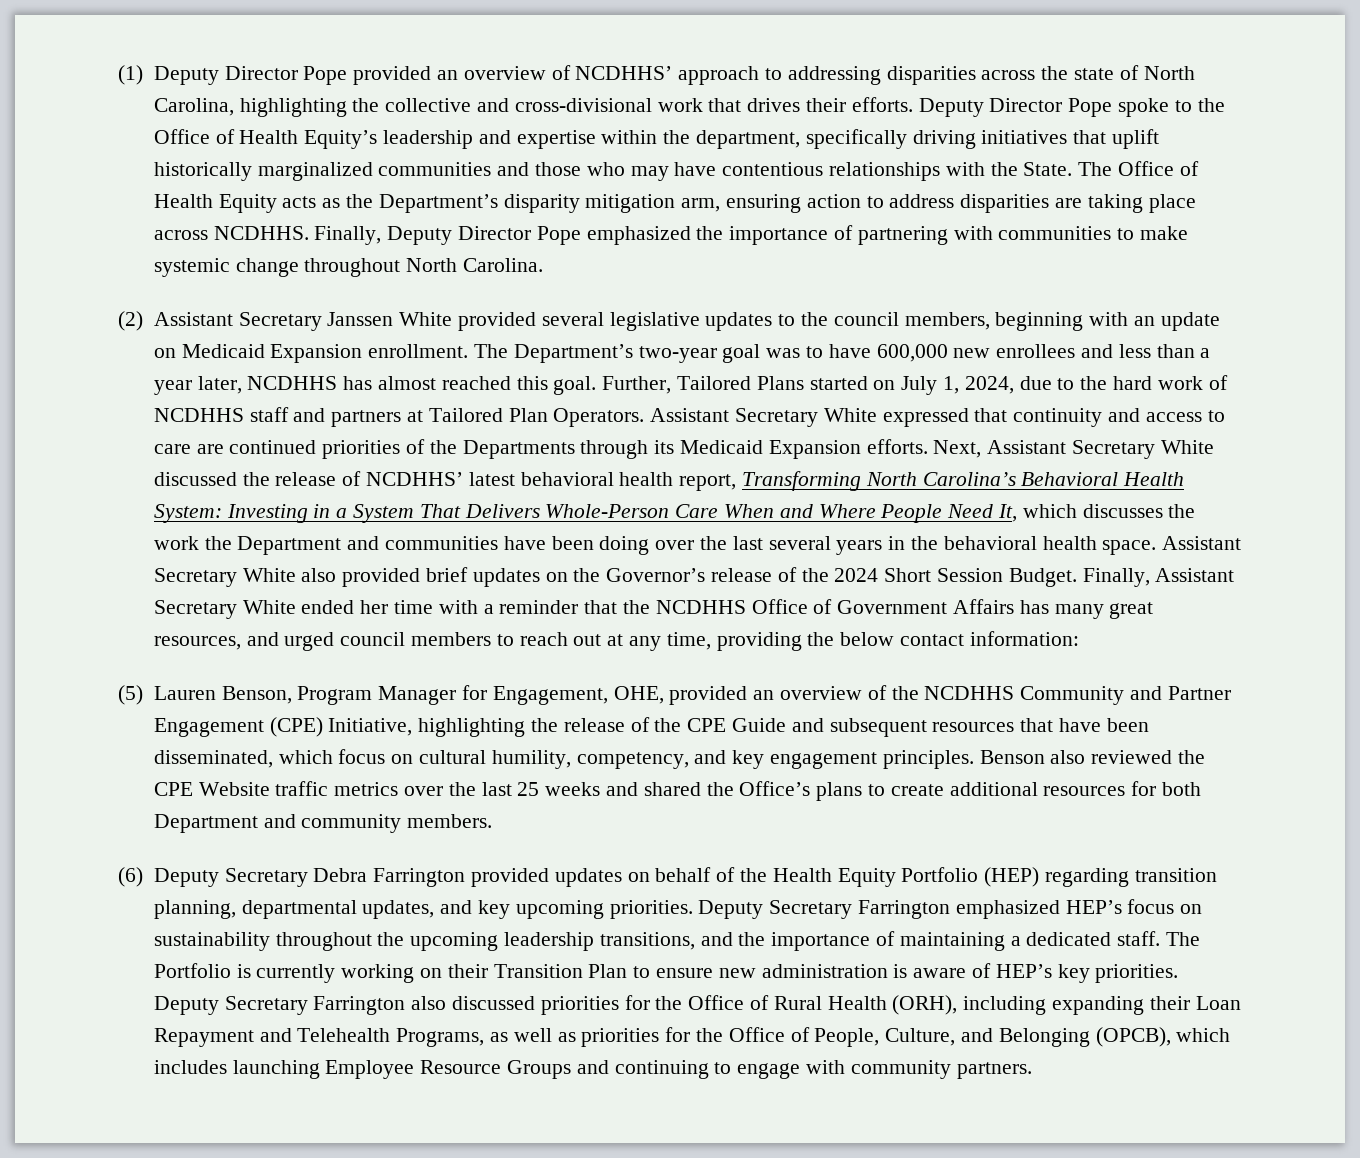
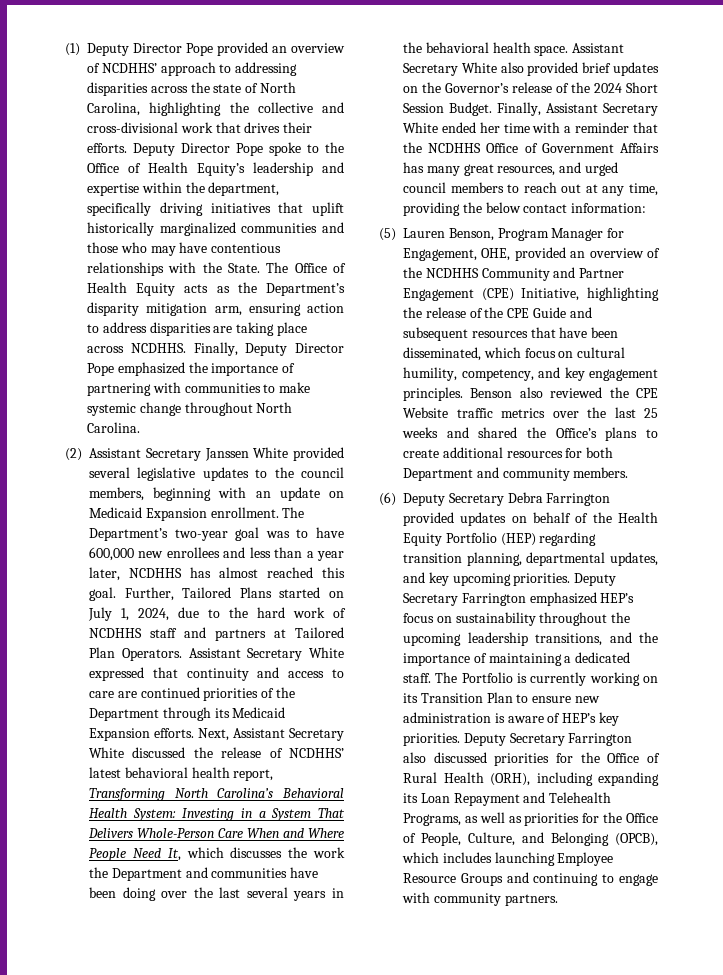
- Assistant Secretary White expressed that continuity and access to care are continued priorities of the Departments through its Medicaid Expansion efforts.
+ Assistant Secretary White expressed that continuity and access to care are continued priorities of the Department through its Medicaid Expansion efforts.
- The Portfolio is currently working on their Transition Plan to ensure new administration is aware of HEP’s key priorities.
+ The Portfolio is currently working on its Transition Plan to ensure new administration is aware of HEP’s key priorities.
- Deputy Secretary Farrington also discussed priorities for the Office of Rural Health (ORH), including expanding their Loan Repayment and Telehealth Programs, as well as priorities for the Office of People, Culture, and Belonging (OPCB), which includes launching Employee Resource Groups and continuing to engage with community partners.
+ Deputy Secretary Farrington also discussed priorities for the Office of Rural Health (ORH), including expanding its Loan Repayment and Telehealth Programs, as well as priorities for the Office of People, Culture, and Belonging (OPCB), which includes launching Employee Resource Groups and continuing to engage with community partners.

